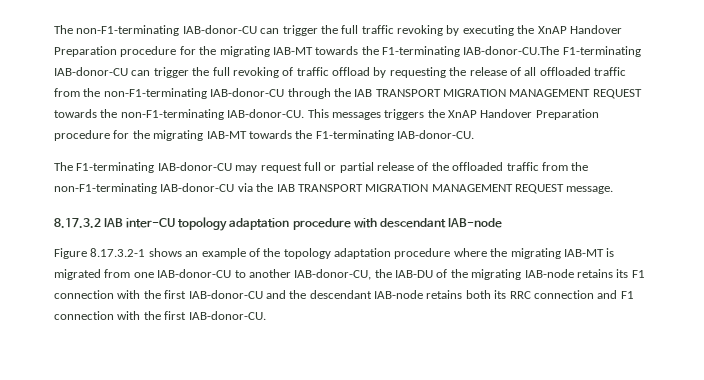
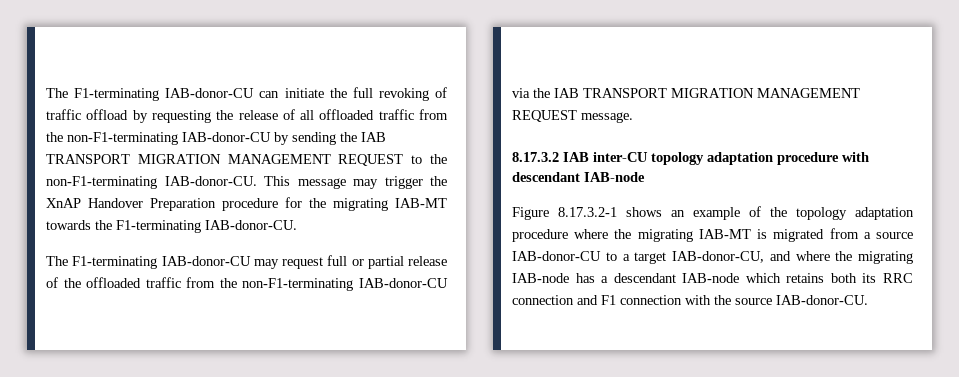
- The non-F1-terminating IAB-donor-CU can trigger the full traffic revoking by executing the XnAP Handover Preparation procedure for the migrating IAB-MT towards the F1-terminating IAB-donor-CU.The F1-terminating IAB-donor-CU can trigger the full revoking of traffic offload by requesting the release of all offloaded traffic from the non-F1-terminating IAB-donor-CU through the IAB TRANSPORT MIGRATION MANAGEMENT REQUEST towards the non-F1-terminating IAB-donor-CU.
+ The F1-terminating IAB-donor-CU can initiate the full revoking of traffic offload by requesting the release of all offloaded traffic from the non-F1-terminating IAB-donor-CU by sending the IAB TRANSPORT MIGRATION MANAGEMENT REQUEST to the non-F1-terminating IAB-donor-CU.
- This messages triggers the XnAP Handover Preparation procedure for the migrating IAB-MT towards the F1-terminating IAB-donor-CU.
+ This message may trigger the XnAP Handover Preparation procedure for the migrating IAB-MT towards the F1-terminating IAB-donor-CU.
- Figure 8.17.3.2-1 shows an example of the topology adaptation procedure where the migrating IAB-MT is migrated from one IAB-donor-CU to another IAB-donor-CU, the IAB-DU of the migrating IAB-node retains its F1 connection with the first IAB-donor-CU and the descendant IAB-node retains both its RRC connection and F1 connection with the first IAB-donor-CU.
+ Figure 8.17.3.2-1 shows an example of the topology adaptation procedure where the migrating IAB-MT is migrated from a source IAB-donor-CU to a target IAB-donor-CU, and where the migrating IAB-node has a descendant IAB-node which retains both its RRC connection and F1 connection with the source IAB-donor-CU.

